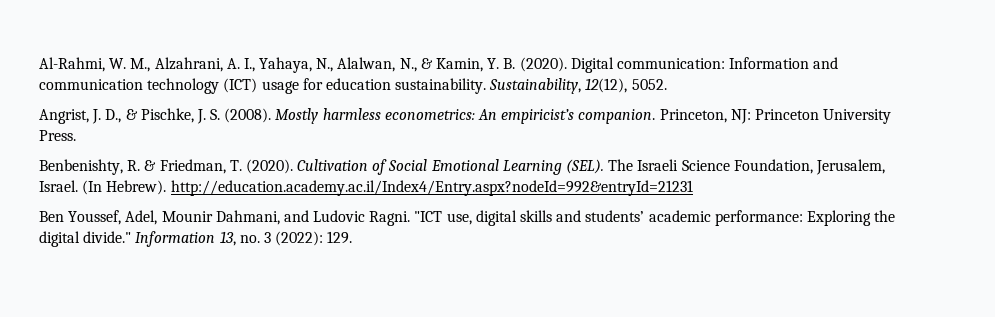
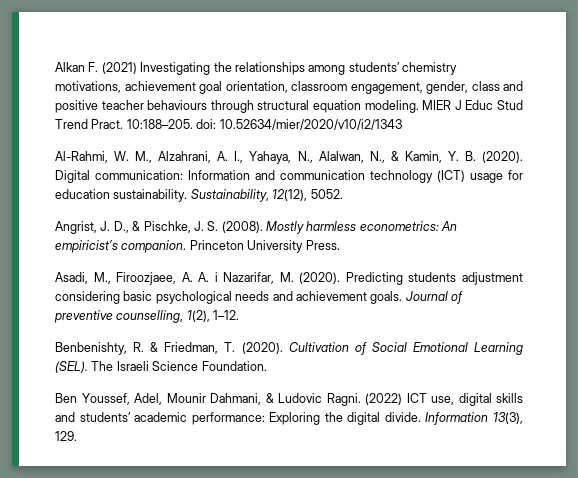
+ Alkan F. (2021) Investigating the relationships among students’ chemistry motivations, achievement goal orientation, classroom engagement, gender, class and positive teacher behaviours through structural equation modeling. MIER J Educ Stud Trend Pract. 10:188–205. doi: 10.52634/mier/2020/v10/i2/1343
- Princeton, NJ: Princeton University Press.
+ Princeton University Press.
+ Asadi, M., Firoozjaee, A. A. i Nazarifar, M. (2020). Predicting students adjustment considering basic psychological needs and achievement goals. Journal of preventive counselling, 1(2), 1–12.
- The Israeli Science Foundation, Jerusalem, Israel. (In Hebrew). http://education.academy.ac.il/Index4/Entry.aspx?nodeId=992&entryId=21231
+ The Israeli Science Foundation.
- Ben Youssef, Adel, Mounir Dahmani, and Ludovic Ragni.
+ Ben Youssef, Adel, Mounir Dahmani, & Ludovic Ragni.
- "ICT use, digital skills and students’ academic performance: Exploring the digital divide." Information 13, no. 3 (2022): 129.
+ (2022) ICT use, digital skills and students’ academic performance: Exploring the digital divide. Information 13(3), 129.

